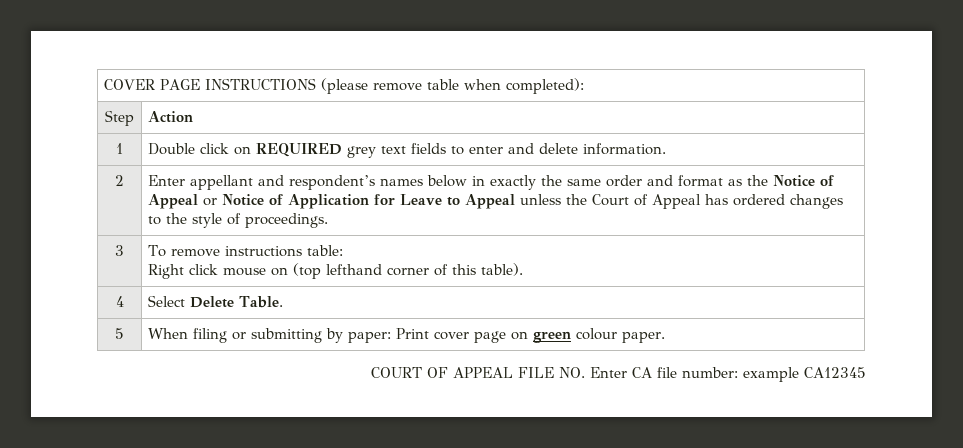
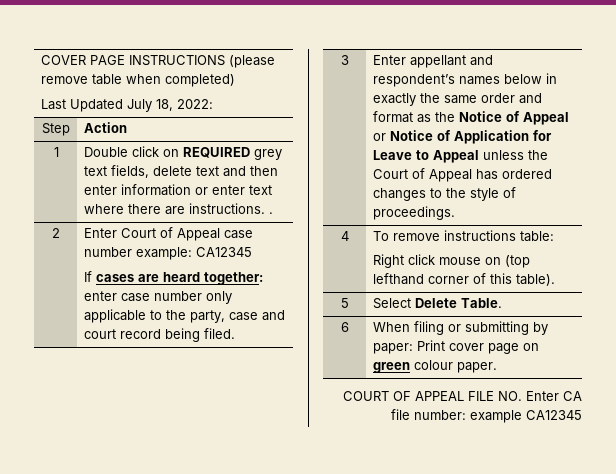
- COVER PAGE INSTRUCTIONS (please remove table when completed):
+ COVER PAGE INSTRUCTIONS (please remove table when completed)
+ Last Updated July 18, 2022:
- 1 | Double click on REQUIRED grey text fields to enter and delete information.
- 2 | Enter appellant and respondent’s names below in exactly the same order and format as the Notice of Appeal or Notice of Application for Leave to Appeal unless the Court of Appeal has ordered changes to the style of proceedings.
+ 1 | Double click on REQUIRED grey text fields, delete text and then enter information or enter text where there are instructions. .
+ 2 | Enter Court of Appeal case number example: CA12345
+ If cases are heard together: enter case number only applicable to the party, case and court record being filed.
+ 3 | Enter appellant and respondent’s names below in exactly the same order and format as the Notice of Appeal or Notice of Application for Leave to Appeal unless the Court of Appeal has ordered changes to the style of proceedings.
- 3 | To remove instructions table:
+ 4 | To remove instructions table:
- 4 | Select Delete Table.
+ 5 | Select Delete Table.
- 5 | When filing or submitting by paper: Print cover page on green colour paper.
+ 6 | When filing or submitting by paper: Print cover page on green colour paper.

